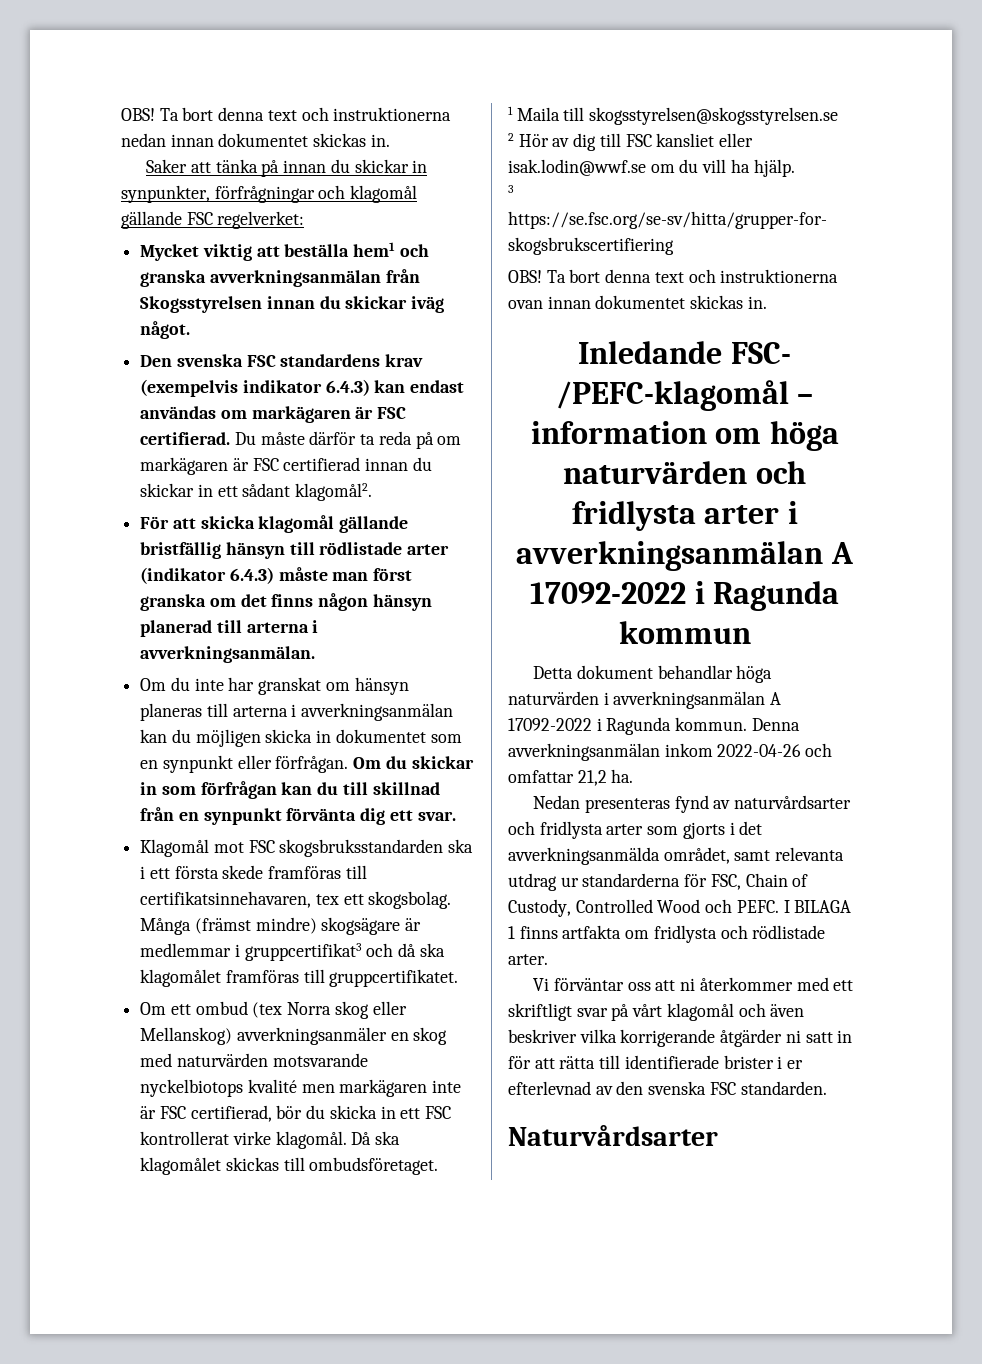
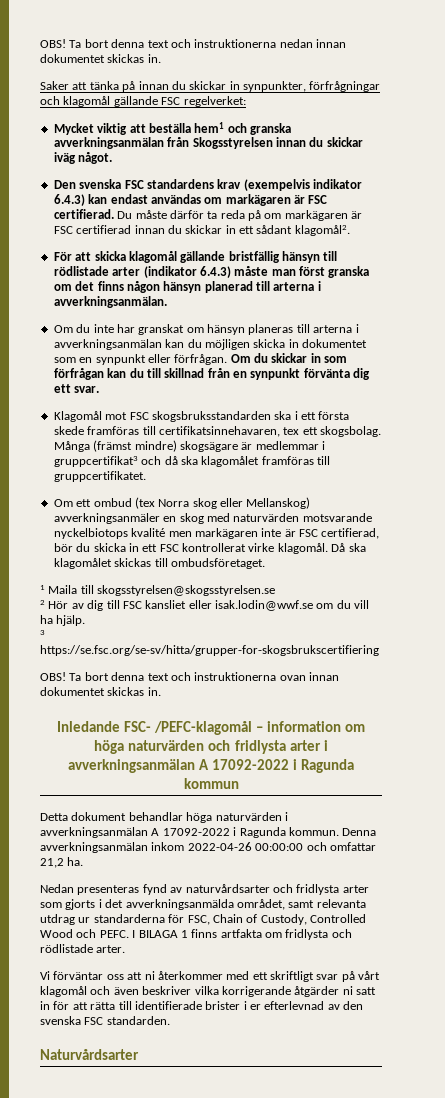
- Denna avverkningsanmälan inkom 2022-04-26 och omfattar 21,2 ha.
+ Denna avverkningsanmälan inkom 2022-04-26 00:00:00 och omfattar 21,2 ha.

